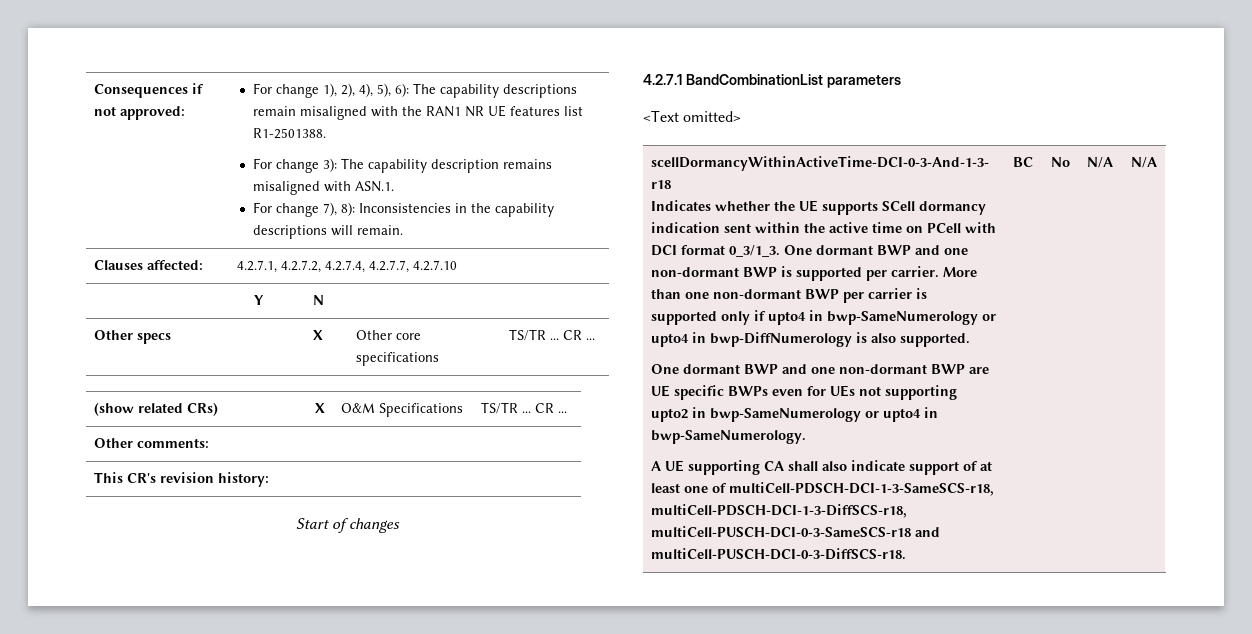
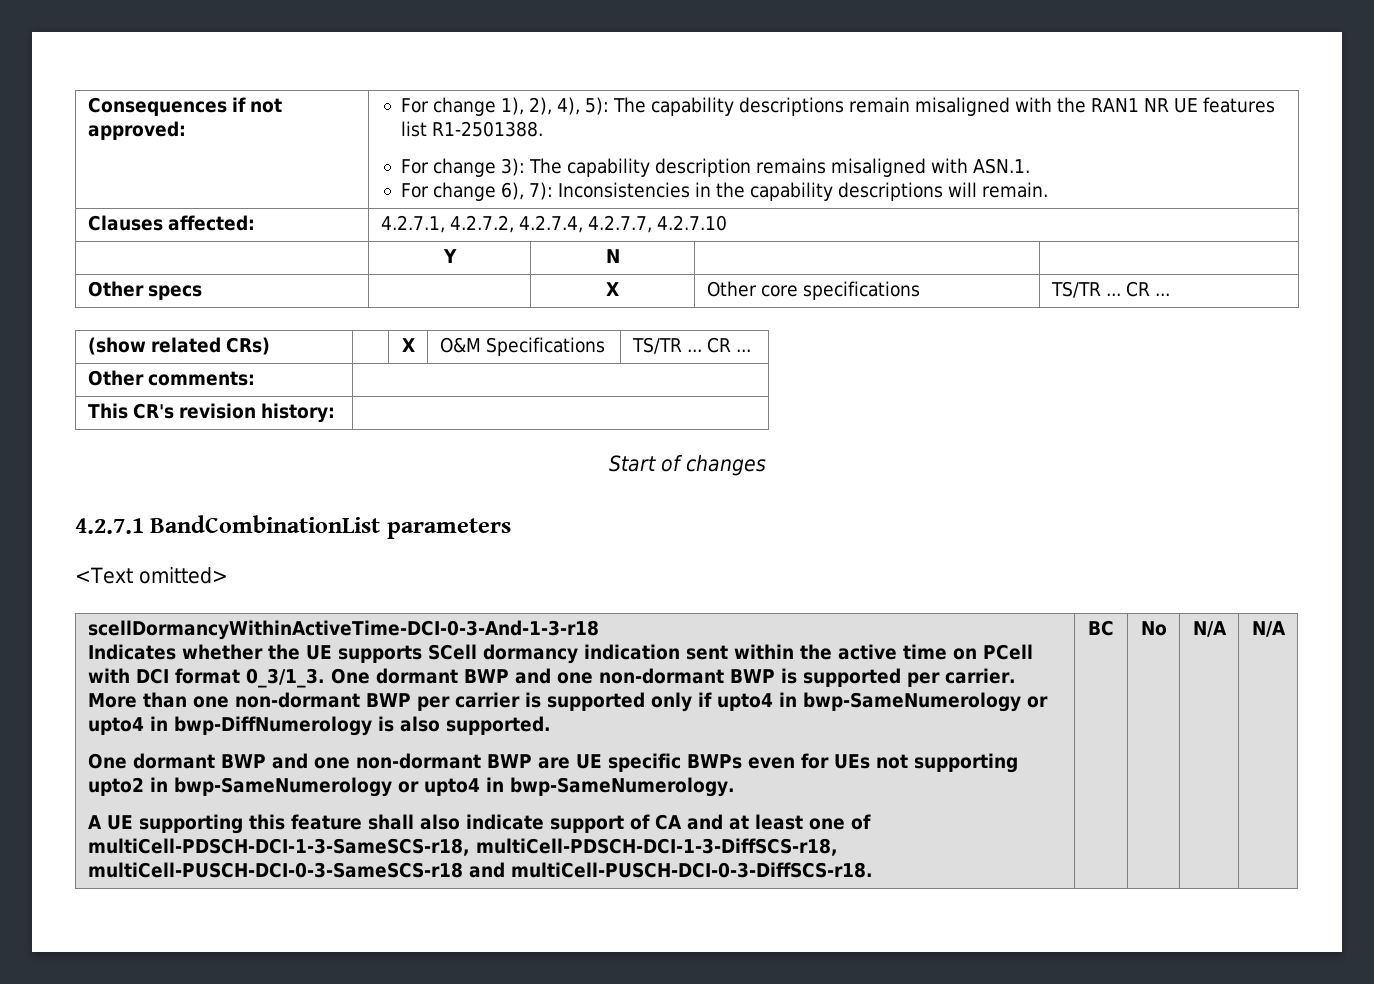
- For change 1), 2), 4), 5), 6): The capability descriptions remain misaligned with the RAN1 NR UE features list R1-2501388.
+ For change 1), 2), 4), 5): The capability descriptions remain misaligned with the RAN1 NR UE features list R1-2501388.
- For change 7), 8): Inconsistencies in the capability descriptions will remain.
+ For change 6), 7): Inconsistencies in the capability descriptions will remain.
- A UE supporting CA shall also indicate support of at least one of multiCell-PDSCH-DCI-1-3-SameSCS-r18, multiCell-PDSCH-DCI-1-3-DiffSCS-r18, multiCell-PUSCH-DCI-0-3-SameSCS-r18 and multiCell-PUSCH-DCI-0-3-DiffSCS-r18.
+ A UE supporting this feature shall also indicate support of CA and at least one of multiCell-PDSCH-DCI-1-3-SameSCS-r18, multiCell-PDSCH-DCI-1-3-DiffSCS-r18, multiCell-PUSCH-DCI-0-3-SameSCS-r18 and multiCell-PUSCH-DCI-0-3-DiffSCS-r18.

